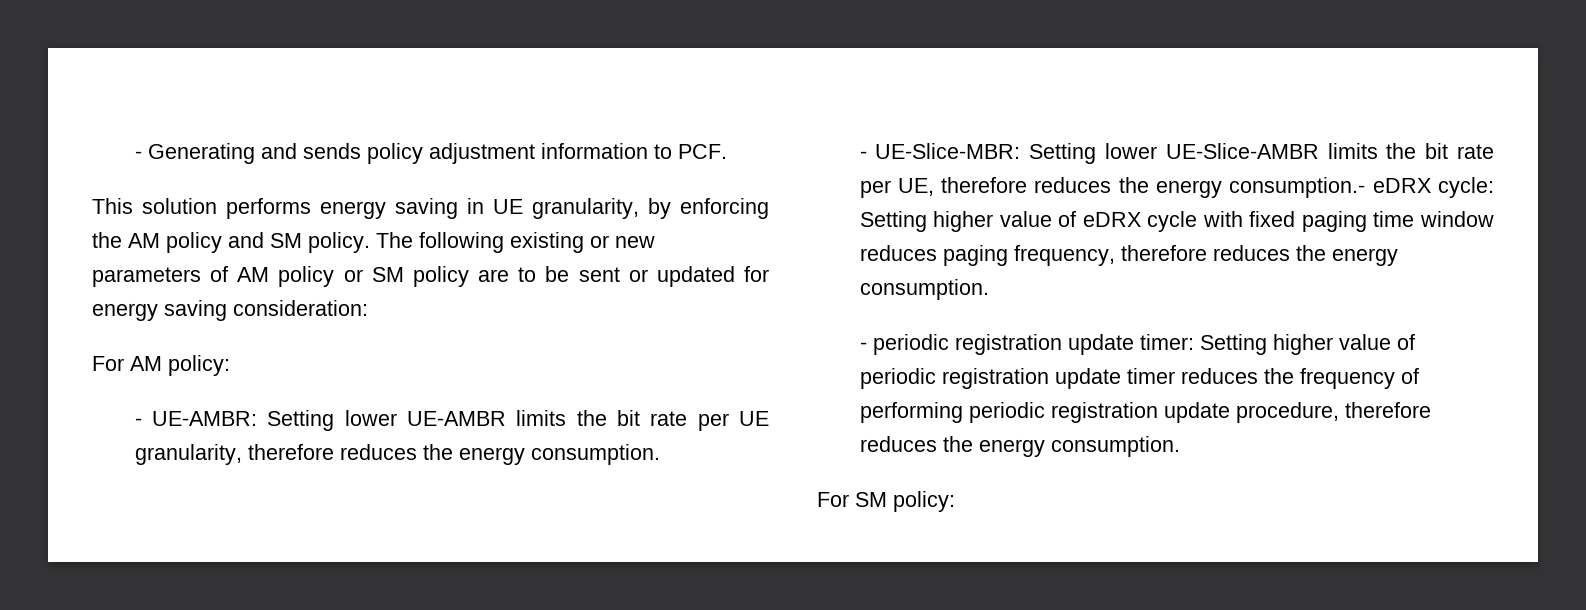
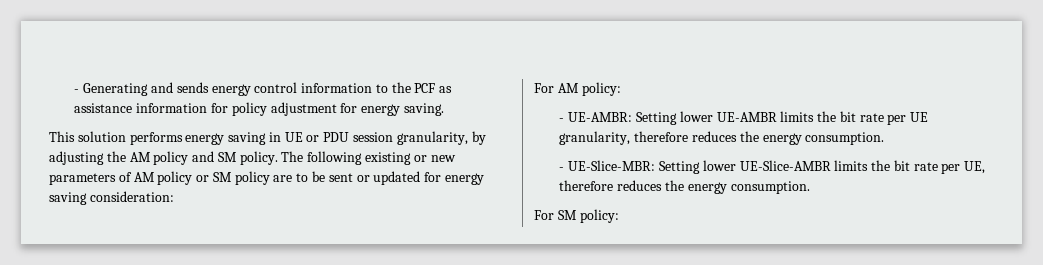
- - Generating and sends policy adjustment information to PCF.
+ - Generating and sends energy control information to the PCF as assistance information for policy adjustment for energy saving.
- This solution performs energy saving in UE granularity, by enforcing the AM policy and SM policy.
+ This solution performs energy saving in UE or PDU session granularity, by adjusting the AM policy and SM policy.
- - UE-Slice-MBR: Setting lower UE-Slice-AMBR limits the bit rate per UE, therefore reduces the energy consumption.- eDRX cycle: Setting higher value of eDRX cycle with fixed paging time window reduces paging frequency, therefore reduces the energy consumption.
- - periodic registration update timer: Setting higher value of periodic registration update timer reduces the frequency of performing periodic registration update procedure, therefore reduces the energy consumption.
+ - UE-Slice-MBR: Setting lower UE-Slice-AMBR limits the bit rate per UE, therefore reduces the energy consumption.

